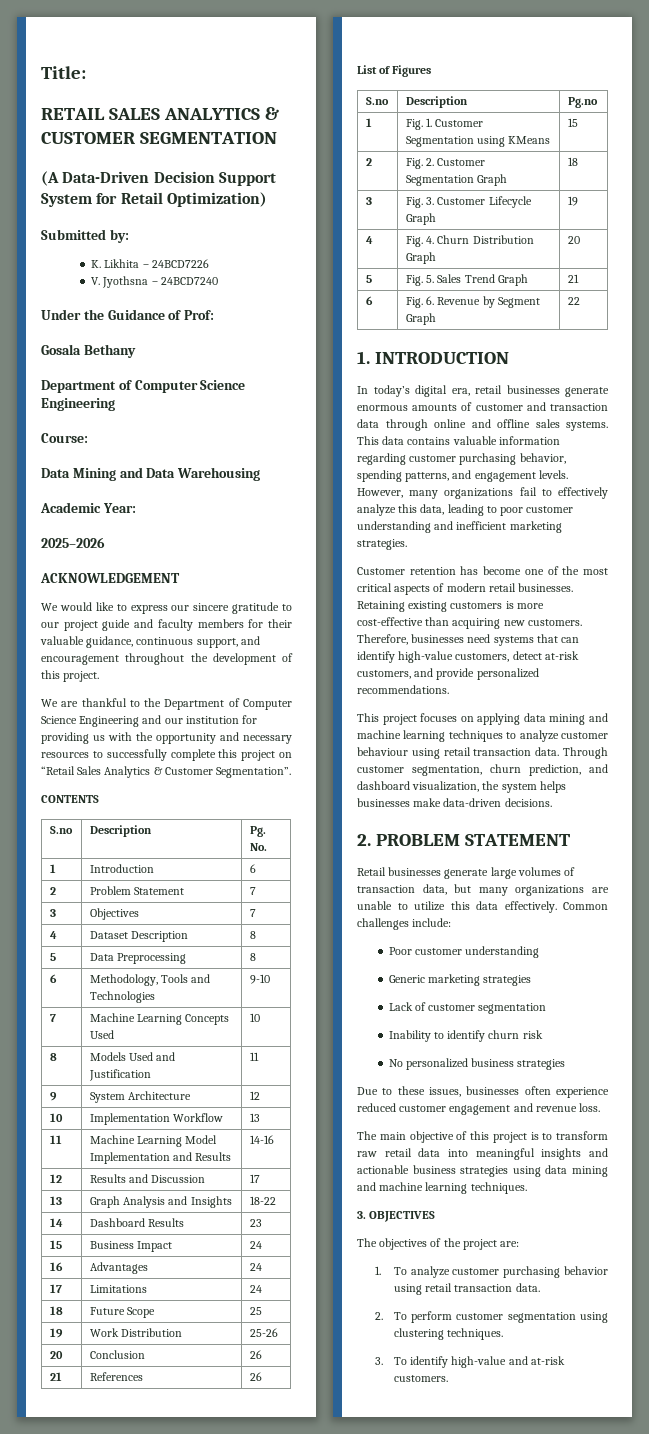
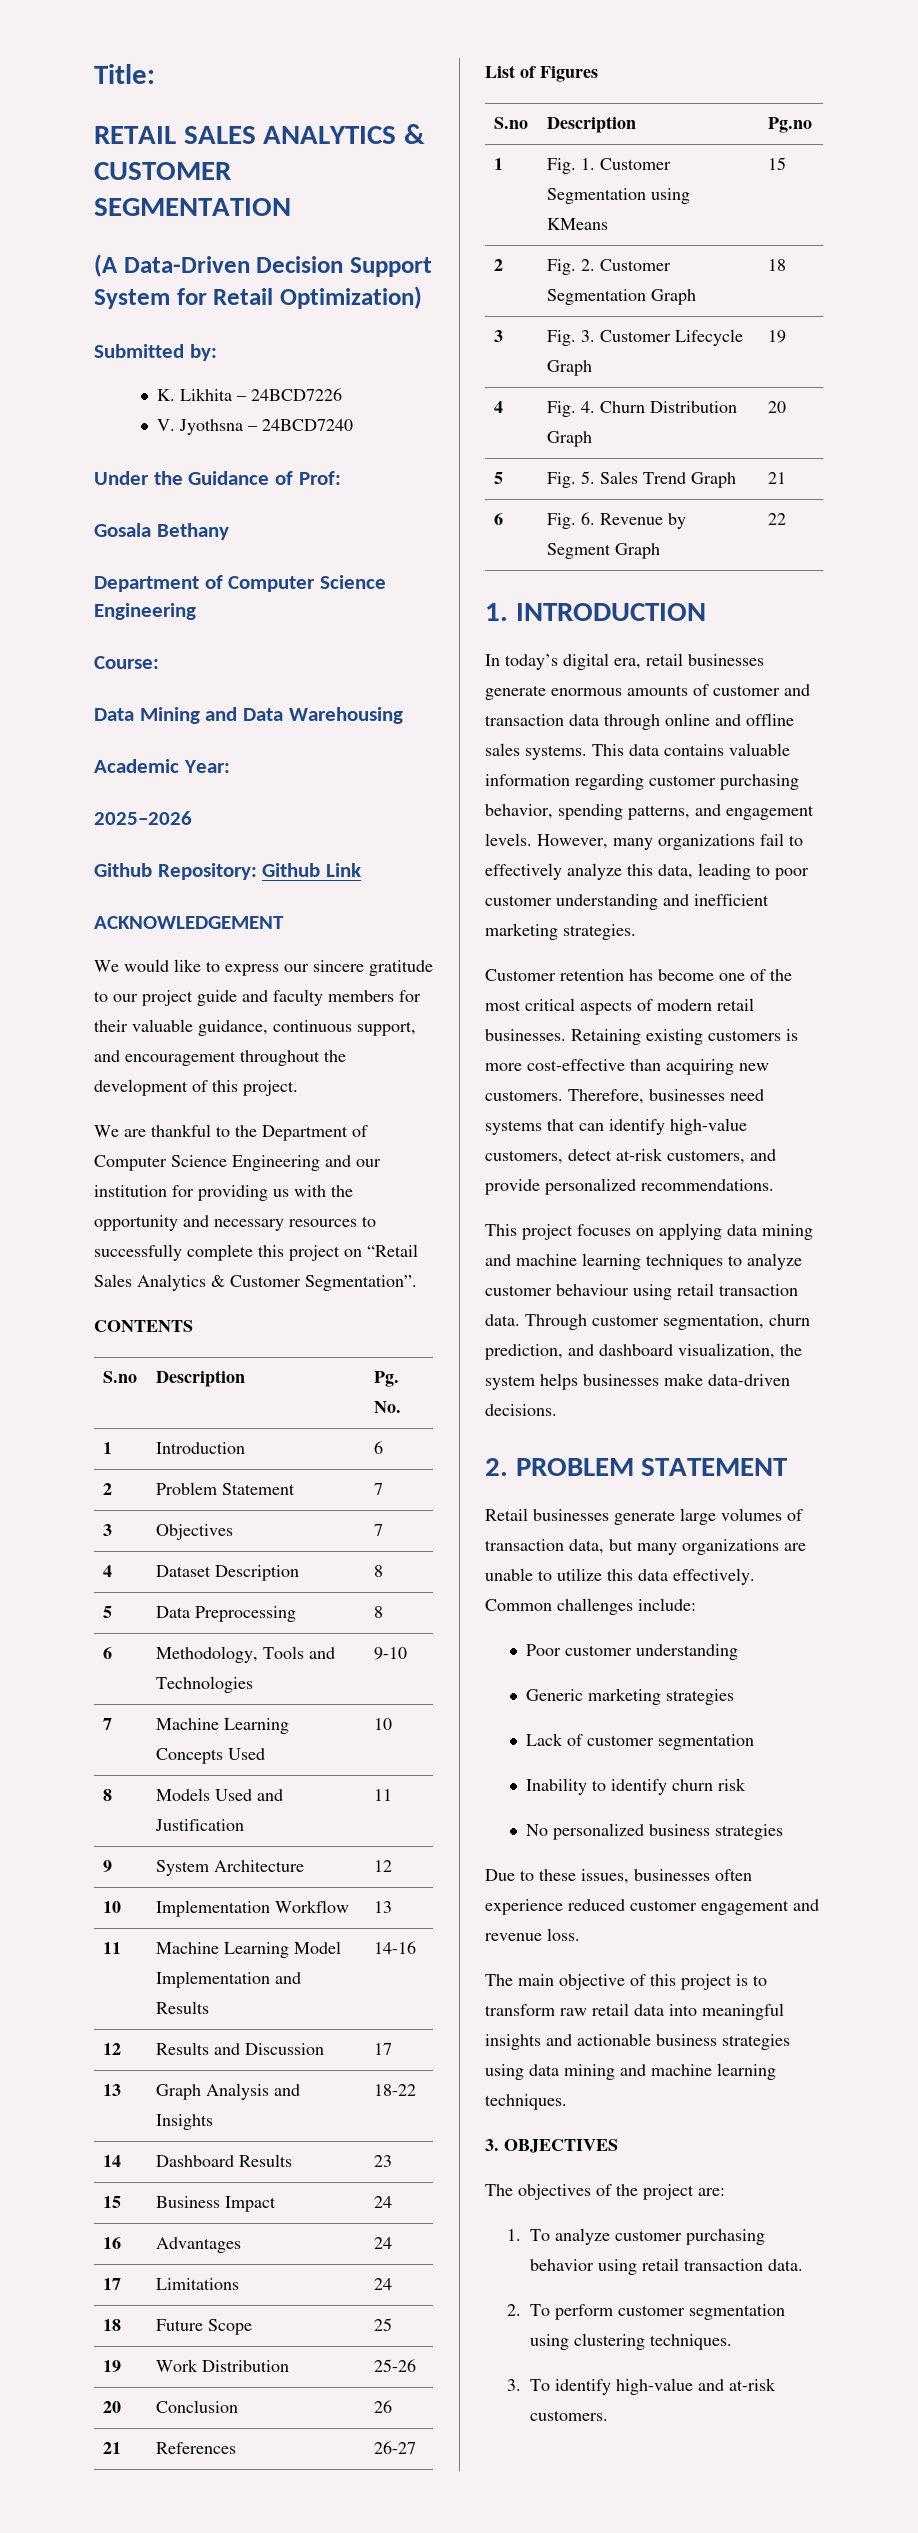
+ Github Repository: Github Link
- 21 | References | 26
+ 21 | References | 26-27

